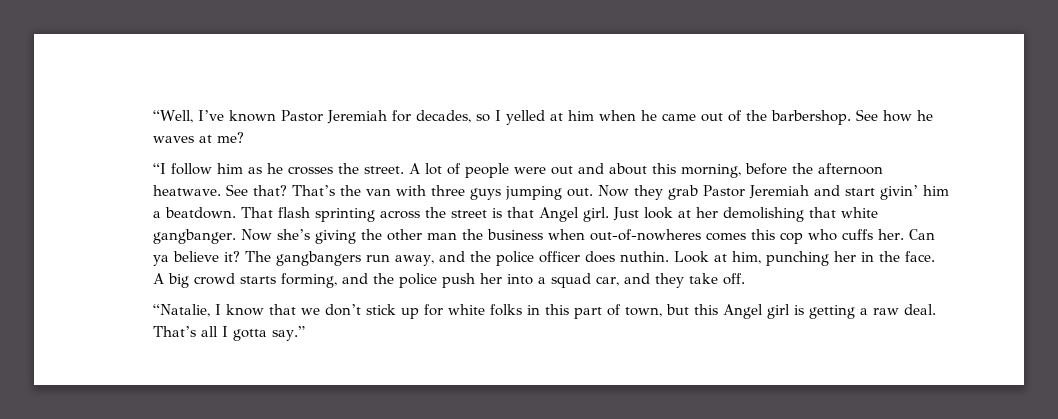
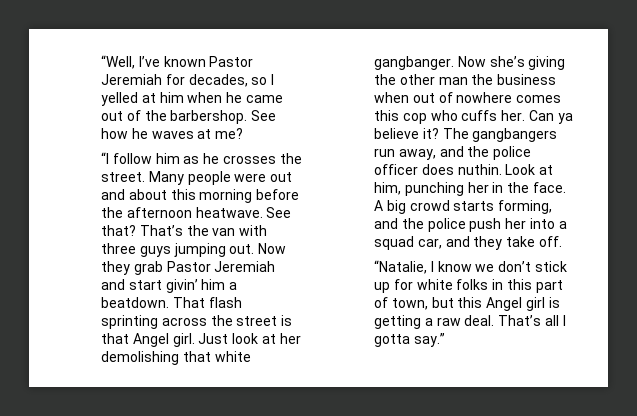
- A lot of people were out and about this morning, before the afternoon heatwave.
+ Many people were out and about this morning before the afternoon heatwave.
- Now she’s giving the other man the business when out-of-nowheres comes this cop who cuffs her.
+ Now she’s giving the other man the business when out of nowhere comes this cop who cuffs her.
- “Natalie, I know that we don’t stick up for white folks in this part of town, but this Angel girl is getting a raw deal.
+ “Natalie, I know we don’t stick up for white folks in this part of town, but this Angel girl is getting a raw deal.

